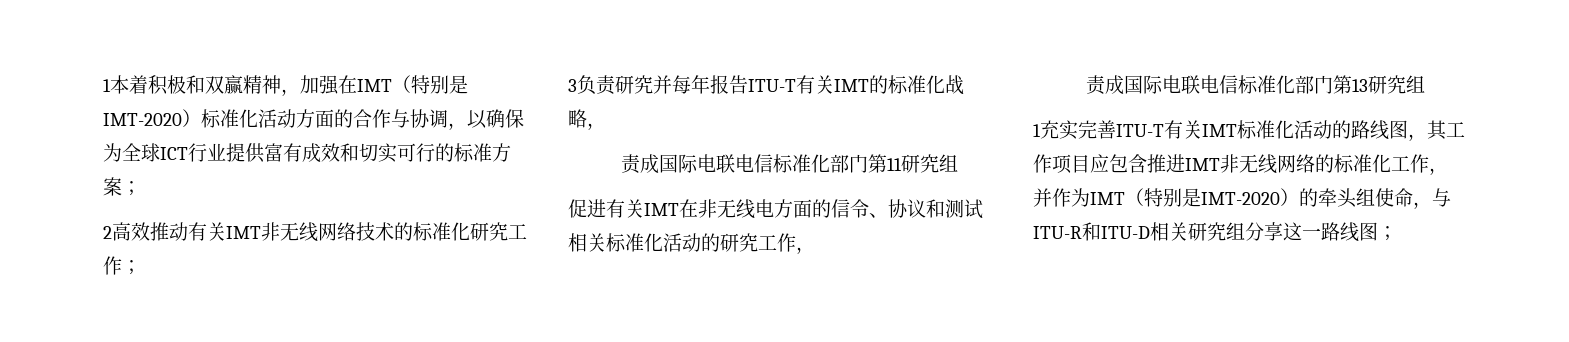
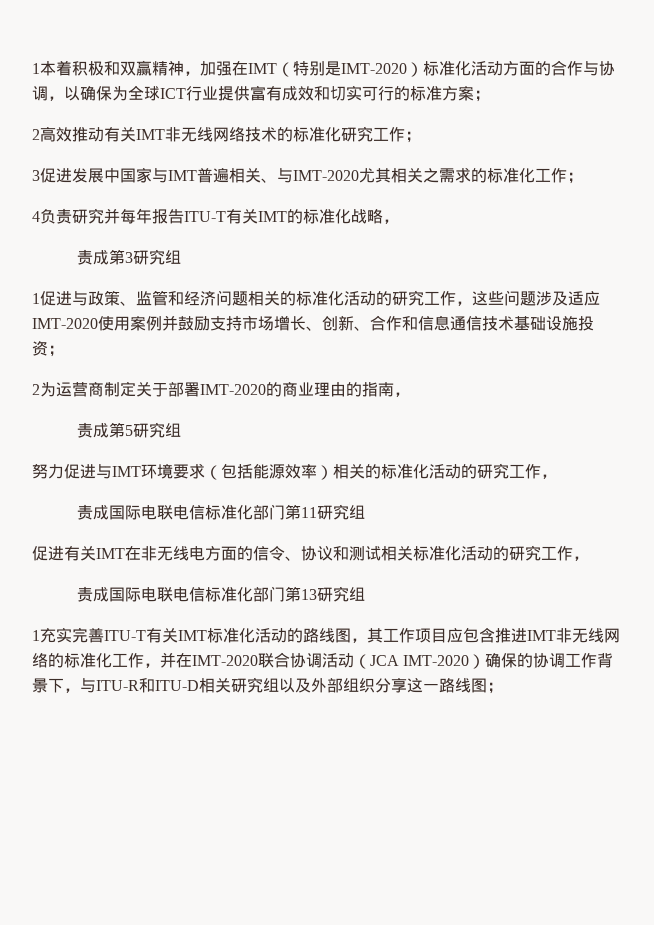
- 3负责研究并每年报告ITU-T有关IMT的标准化战略，
+ 3促进发展中国家与IMT普遍相关、与IMT-2020尤其相关之需求的标准化工作；
+ 4负责研究并每年报告ITU-T有关IMT的标准化战略，
+ 责成第3研究组
+ 1促进与政策、监管和经济问题相关的标准化活动的研究工作，这些问题涉及适应IMT-2020使用案例并鼓励支持市场增长、创新、合作和信息通信技术基础设施投资；
+ 2为运营商制定关于部署IMT-2020的商业理由的指南，
+ 责成第5研究组
+ 努力促进与IMT环境要求（包括能源效率）相关的标准化活动的研究工作，
- 1充实完善ITU-T有关IMT标准化活动的路线图，其工作项目应包含推进IMT非无线网络的标准化工作，并作为IMT（特别是IMT-2020）的牵头组使命，与ITU-R和ITU-D相关研究组分享这一路线图；
+ 1充实完善ITU-T有关IMT标准化活动的路线图，其工作项目应包含推进IMT非无线网络的标准化工作，并在IMT-2020联合协调活动（JCA IMT-2020）确保的协调工作背景下，与ITU-R和ITU-D相关研究组以及外部组织分享这一路线图；

